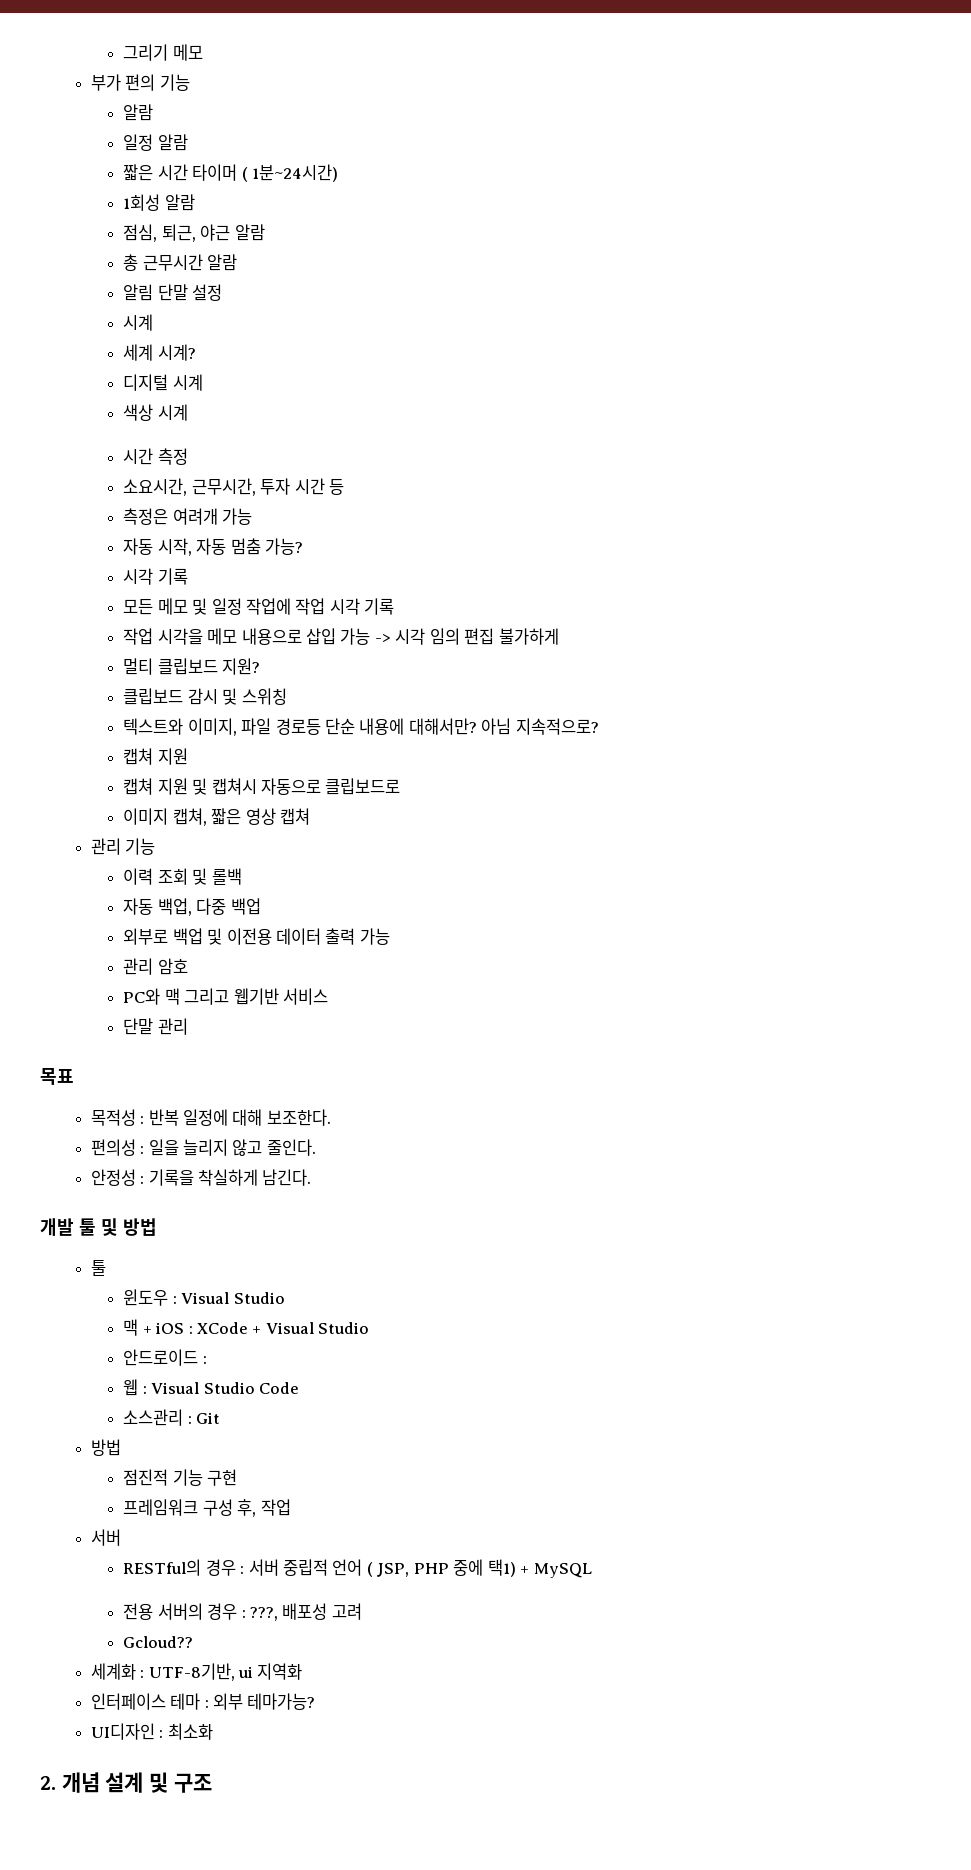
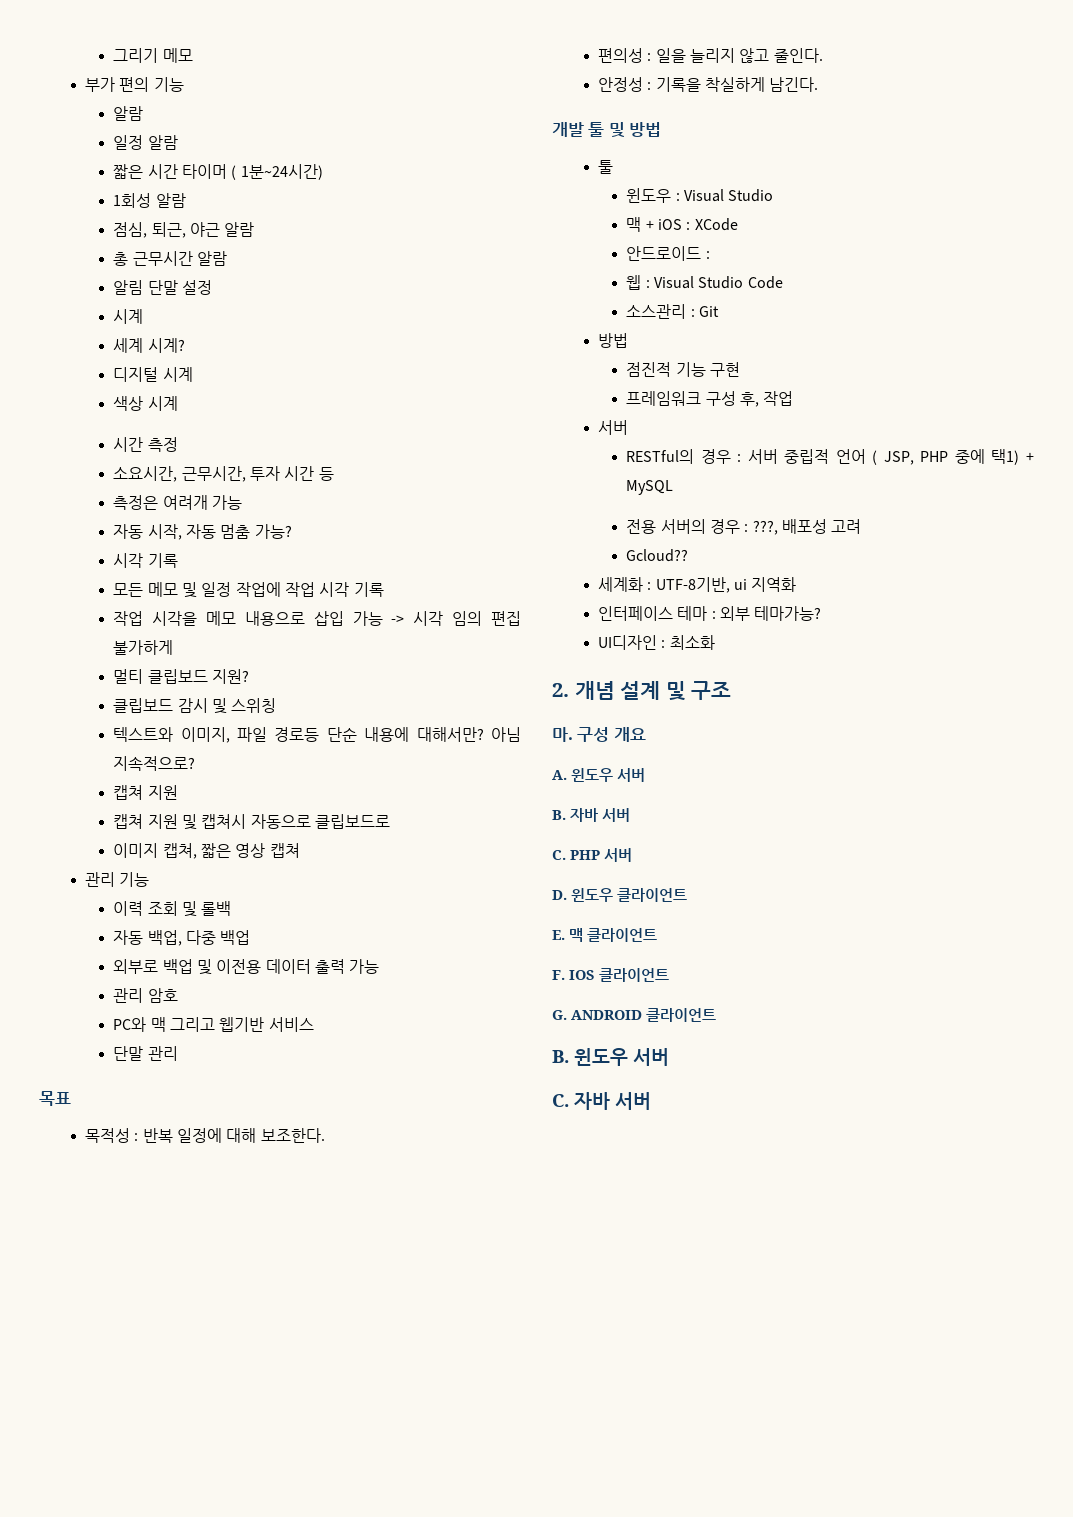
- 맥 + iOS : XCode + Visual Studio
+ 맥 + iOS : XCode
+ 마. 구성 개요
+ A. 윈도우 서버
+ B. 자바 서버
+ C. PHP 서버
+ D. 윈도우 클라이언트
+ E. 맥 클라이언트
+ F. IOS 클라이언트
+ G. ANDROID 클라이언트
+ B. 윈도우 서버
+ C. 자바 서버

